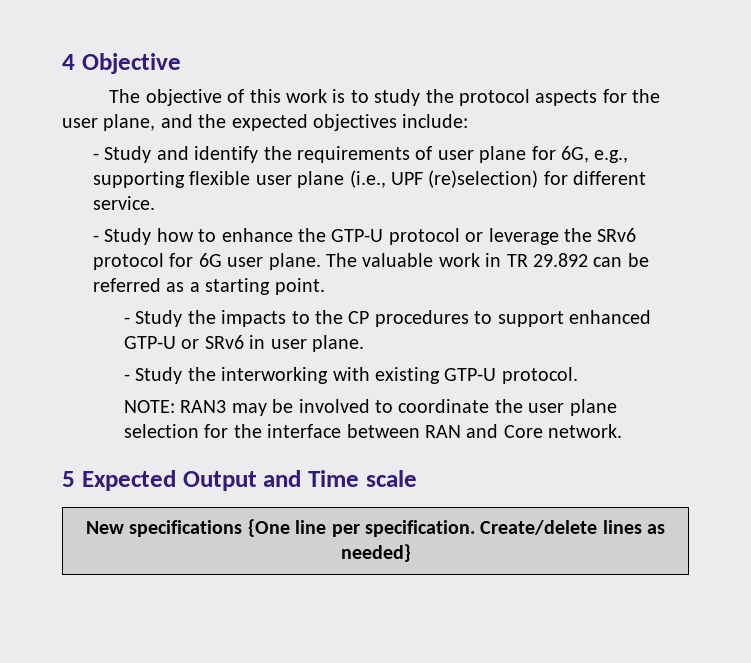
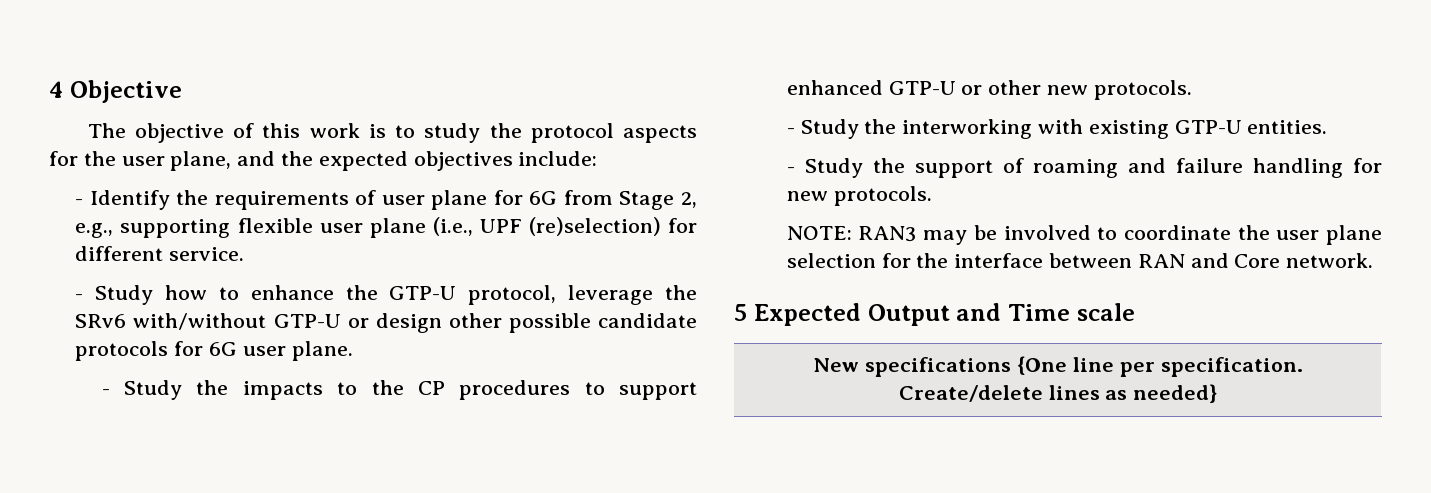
- - Study and identify the requirements of user plane for 6G, e.g., supporting flexible user plane (i.e., UPF (re)selection) for different service.
+ - Identify the requirements of user plane for 6G from Stage 2, e.g., supporting flexible user plane (i.e., UPF (re)selection) for different service.
- - Study how to enhance the GTP-U protocol or leverage the SRv6 protocol for 6G user plane. The valuable work in TR 29.892 can be referred as a starting point.
+ - Study how to enhance the GTP-U protocol, leverage the SRv6 with/without GTP-U or design other possible candidate protocols for 6G user plane.
- - Study the impacts to the CP procedures to support enhanced GTP-U or SRv6 in user plane.
+ - Study the impacts to the CP procedures to support enhanced GTP-U or other new protocols.
- - Study the interworking with existing GTP-U protocol.
+ - Study the interworking with existing GTP-U entities.
+ - Study the support of roaming and failure handling for new protocols.

